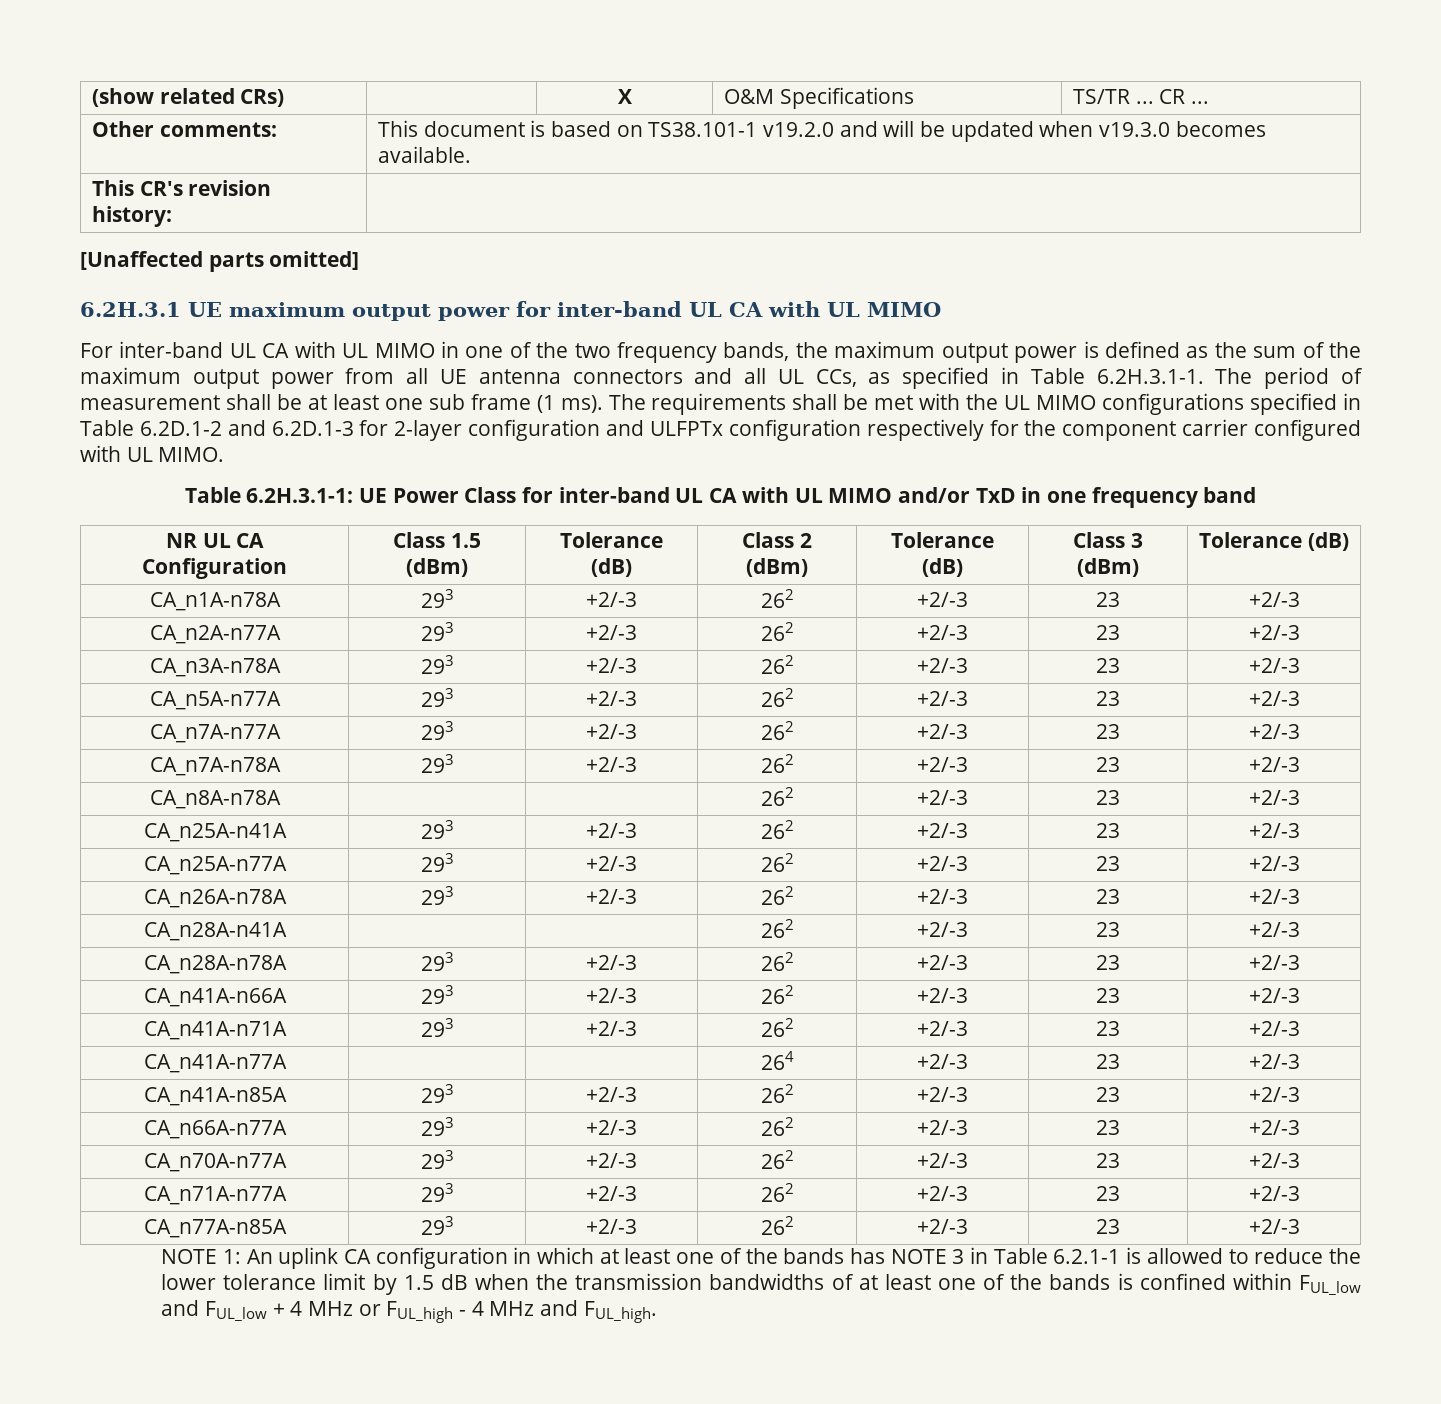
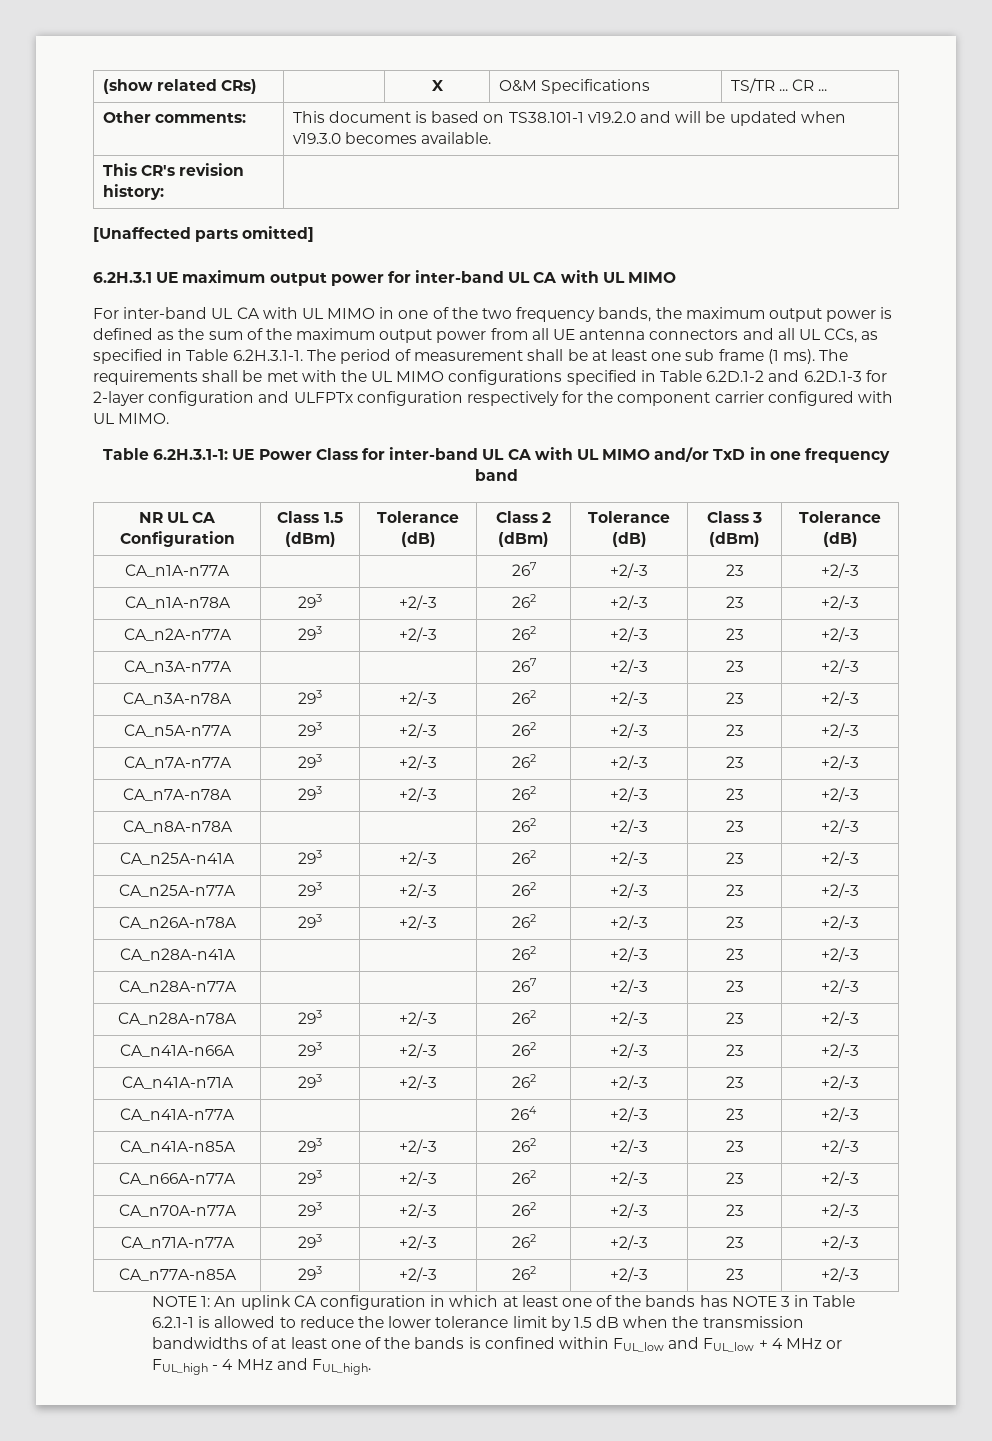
+ CA_n1A-n77A | | | 267 | +2/-3 | 23 | +2/-3
+ CA_n3A-n77A | | | 267 | +2/-3 | 23 | +2/-3
+ CA_n28A-n77A | | | 267 | +2/-3 | 23 | +2/-3

